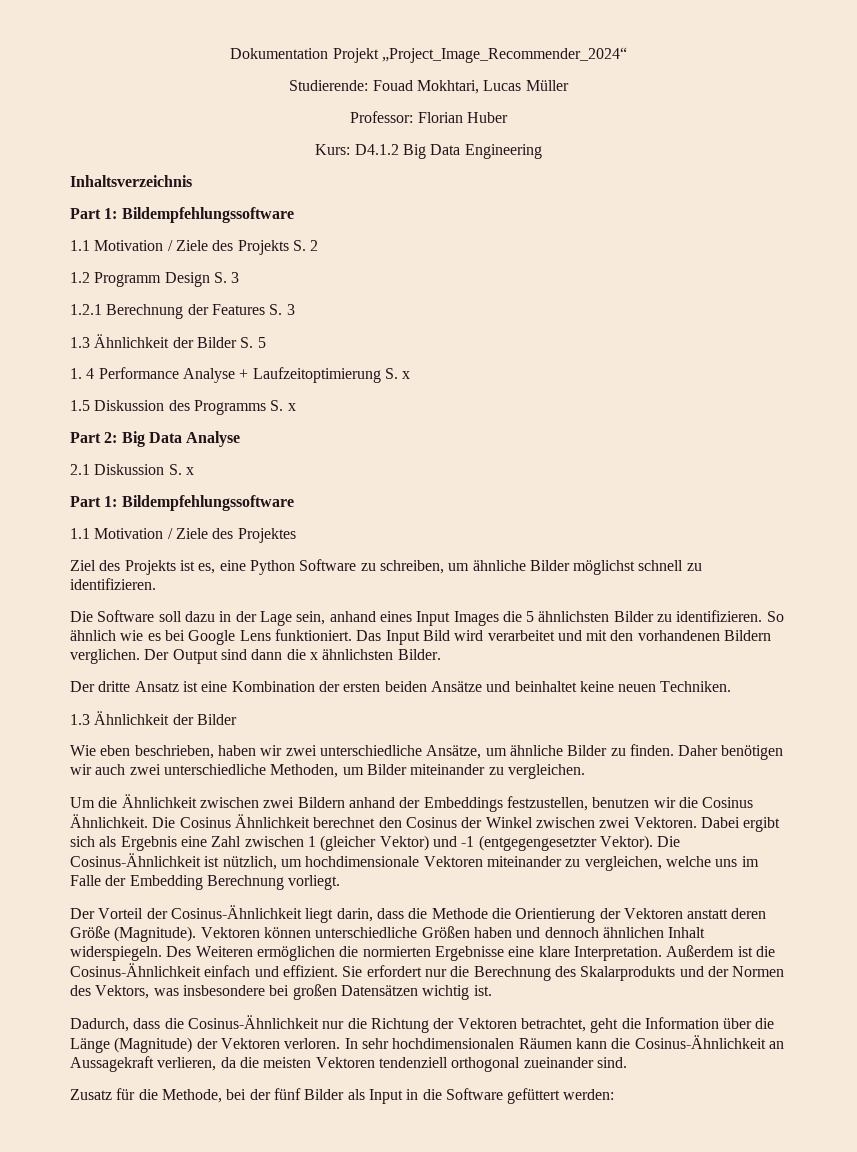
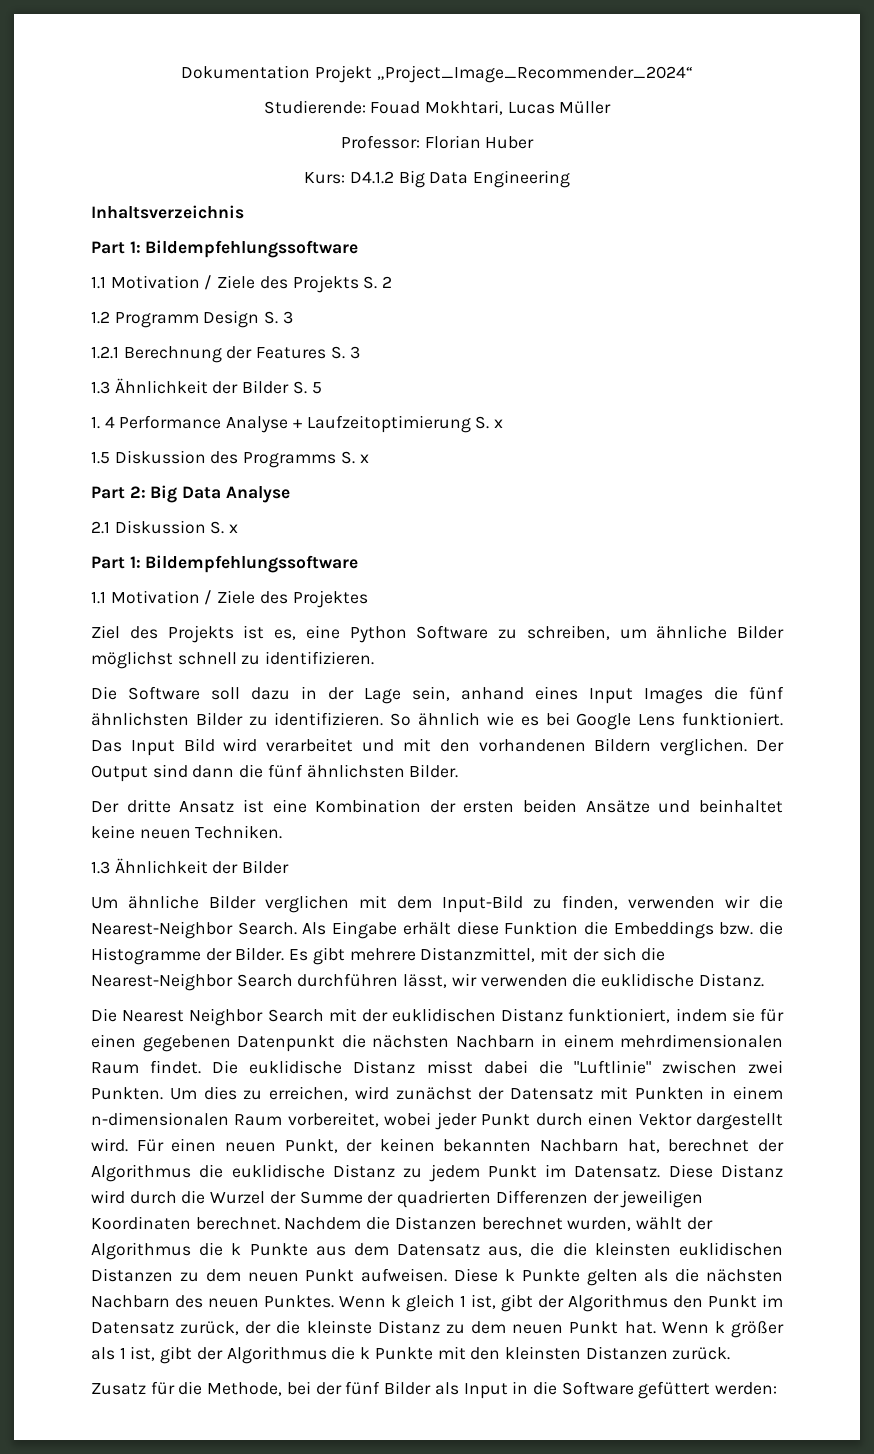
- Die Software soll dazu in der Lage sein, anhand eines Input Images die 5 ähnlichsten Bilder zu identifizieren.
+ Die Software soll dazu in der Lage sein, anhand eines Input Images die fünf ähnlichsten Bilder zu identifizieren.
- Der Output sind dann die x ähnlichsten Bilder.
+ Der Output sind dann die fünf ähnlichsten Bilder.
- Wie eben beschrieben, haben wir zwei unterschiedliche Ansätze, um ähnliche Bilder zu finden. Daher benötigen wir auch zwei unterschiedliche Methoden, um Bilder miteinander zu vergleichen.
- Um die Ähnlichkeit zwischen zwei Bildern anhand der Embeddings festzustellen, benutzen wir die Cosinus Ähnlichkeit. Die Cosinus Ähnlichkeit berechnet den Cosinus der Winkel zwischen zwei Vektoren. Dabei ergibt sich als Ergebnis eine Zahl zwischen 1 (gleicher Vektor) und -1 (entgegengesetzter Vektor). Die Cosinus-Ähnlichkeit ist nützlich, um hochdimensionale Vektoren miteinander zu vergleichen, welche uns im Falle der Embedding Berechnung vorliegt.
- Der Vorteil der Cosinus-Ähnlichkeit liegt darin, dass die Methode die Orientierung der Vektoren anstatt deren Größe (Magnitude). Vektoren können unterschiedliche Größen haben und dennoch ähnlichen Inhalt widerspiegeln. Des Weiteren ermöglichen die normierten Ergebnisse eine klare Interpretation. Außerdem ist die Cosinus-Ähnlichkeit einfach und effizient. Sie erfordert nur die Berechnung des Skalarprodukts und der Normen des Vektors, was insbesondere bei großen Datensätzen wichtig ist.
- Dadurch, dass die Cosinus-Ähnlichkeit nur die Richtung der Vektoren betrachtet, geht die Information über die Länge (Magnitude) der Vektoren verloren. In sehr hochdimensionalen Räumen kann die Cosinus-Ähnlichkeit an Aussagekraft verlieren, da die meisten Vektoren tendenziell orthogonal zueinander sind.
+ Um ähnliche Bilder verglichen mit dem Input-Bild zu finden, verwenden wir die Nearest-Neighbor Search. Als Eingabe erhält diese Funktion die Embeddings bzw. die Histogramme der Bilder. Es gibt mehrere Distanzmittel, mit der sich die Nearest-Neighbor Search durchführen lässt, wir verwenden die euklidische Distanz.
+ Die Nearest Neighbor Search mit der euklidischen Distanz funktioniert, indem sie für einen gegebenen Datenpunkt die nächsten Nachbarn in einem mehrdimensionalen Raum findet. Die euklidische Distanz misst dabei die "Luftlinie" zwischen zwei Punkten. Um dies zu erreichen, wird zunächst der Datensatz mit Punkten in einem n-dimensionalen Raum vorbereitet, wobei jeder Punkt durch einen Vektor dargestellt wird. Für einen neuen Punkt, der keinen bekannten Nachbarn hat, berechnet der Algorithmus die euklidische Distanz zu jedem Punkt im Datensatz. Diese Distanz wird durch die Wurzel der Summe der quadrierten Differenzen der jeweiligen Koordinaten berechnet. Nachdem die Distanzen berechnet wurden, wählt der Algorithmus die k Punkte aus dem Datensatz aus, die die kleinsten euklidischen Distanzen zu dem neuen Punkt aufweisen. Diese k Punkte gelten als die nächsten Nachbarn des neuen Punktes. Wenn k gleich 1 ist, gibt der Algorithmus den Punkt im Datensatz zurück, der die kleinste Distanz zu dem neuen Punkt hat. Wenn k größer als 1 ist, gibt der Algorithmus die k Punkte mit den kleinsten Distanzen zurück.

